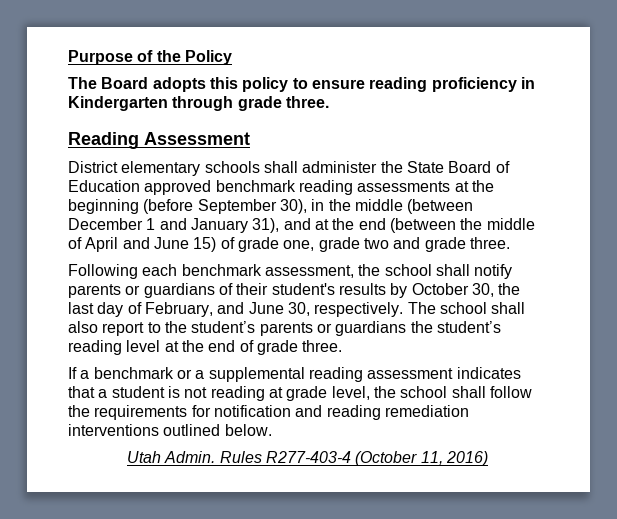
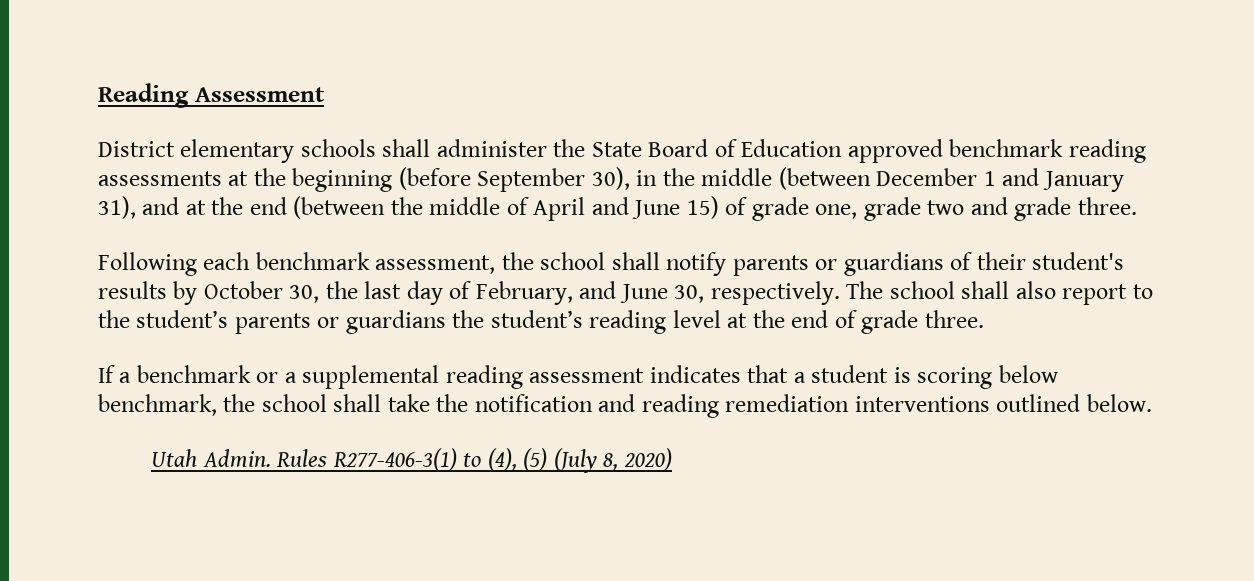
- Purpose of the Policy
- The Board adopts this policy to ensure reading proficiency in Kindergarten through grade three.
- If a benchmark or a supplemental reading assessment indicates that a student is not reading at grade level, the school shall follow the requirements for notification and reading remediation interventions outlined below.
+ If a benchmark or a supplemental reading assessment indicates that a student is scoring below benchmark, the school shall take the notification and reading remediation interventions outlined below.
- Rules R277-403-4 (October 11, 2016)
+ Rules R277-406-3(1) to (4), (5) (July 8, 2020)

